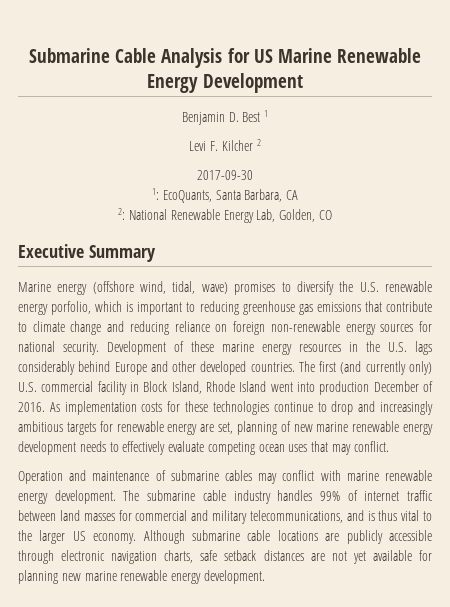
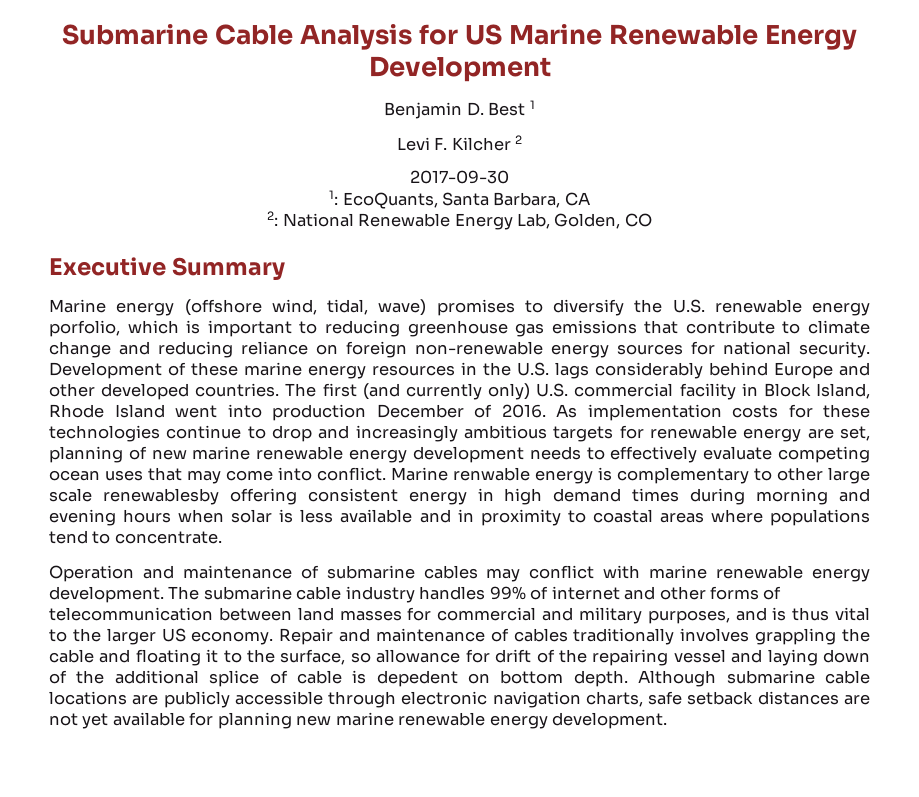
- As implementation costs for these technologies continue to drop and increasingly ambitious targets for renewable energy are set, planning of new marine renewable energy development needs to effectively evaluate competing ocean uses that may conflict.
+ As implementation costs for these technologies continue to drop and increasingly ambitious targets for renewable energy are set, planning of new marine renewable energy development needs to effectively evaluate competing ocean uses that may come into conflict. Marine renwable energy is complementary to other large scale renewablesby offering consistent energy in high demand times during morning and evening hours when solar is less available and in proximity to coastal areas where populations tend to concentrate.
- The submarine cable industry handles 99% of internet traffic between land masses for commercial and military telecommunications, and is thus vital to the larger US economy.
+ The submarine cable industry handles 99% of internet and other forms of telecommunication between land masses for commercial and military purposes, and is thus vital to the larger US economy.
+ Repair and maintenance of cables traditionally involves grappling the cable and floating it to the surface, so allowance for drift of the repairing vessel and laying down of the additional splice of cable is depedent on bottom depth.

